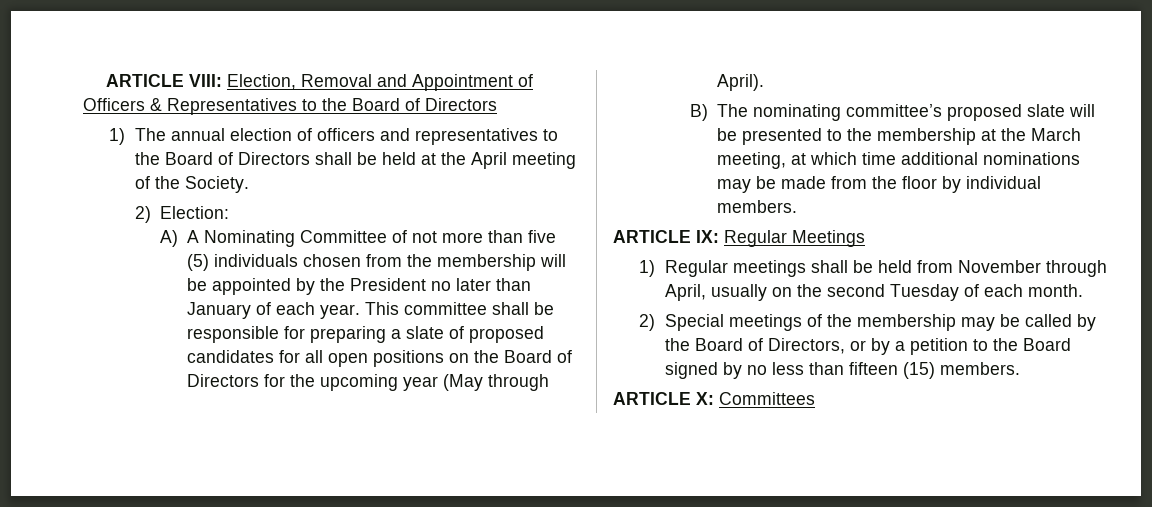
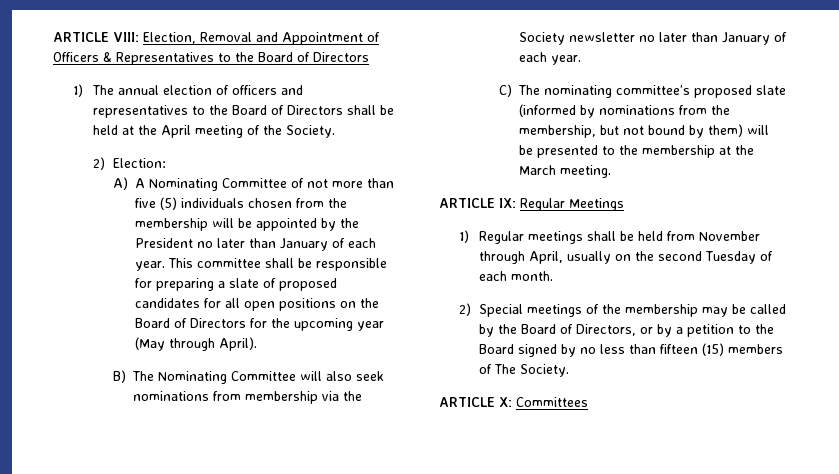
- B) The nominating committee’s proposed slate will be presented to the membership at the March meeting, at which time additional nominations may be made from the floor by individual members.
+ B) The Nominating Committee will also seek nominations from membership via the Society newsletter no later than January of each year.
+ C) The nominating committee’s proposed slate (informed by nominations from the membership, but not bound by them) will be presented to the membership at the March meeting.
- 2) Special meetings of the membership may be called by the Board of Directors, or by a petition to the Board signed by no less than fifteen (15) members.
+ 2) Special meetings of the membership may be called by the Board of Directors, or by a petition to the Board signed by no less than fifteen (15) members of The Society.

